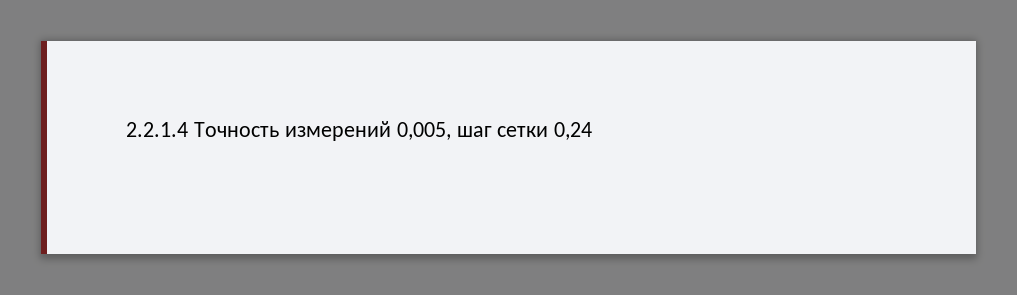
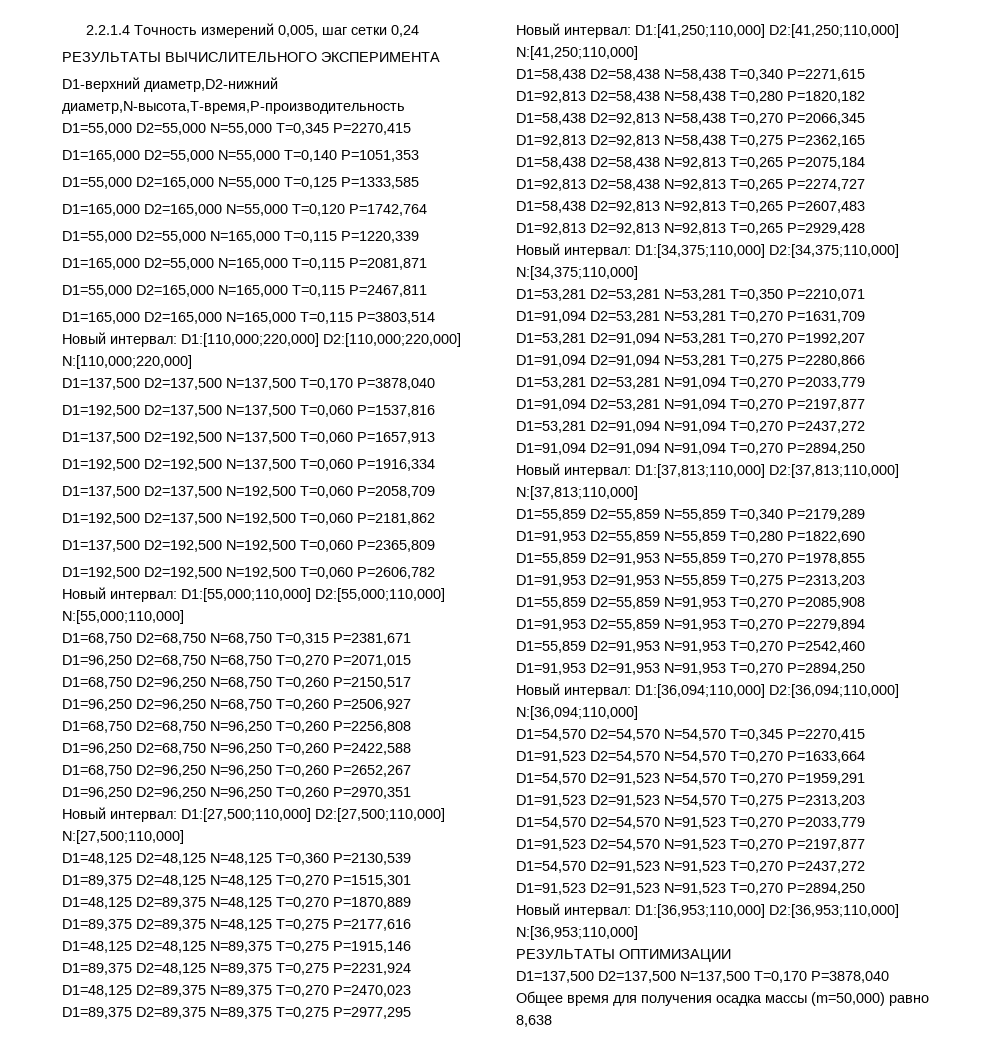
+ РЕЗУЛЬТАТЫ ВЫЧИСЛИТЕЛЬНОГО ЭКСПЕРИМЕНТА
+ D1-верхний диаметр,D2-нижний диаметр,N-высота,T-время,P-производительность
+ D1=55,000 D2=55,000 N=55,000 T=0,345 P=2270,415
+ D1=165,000 D2=55,000 N=55,000 T=0,140 P=1051,353
+ D1=55,000 D2=165,000 N=55,000 T=0,125 P=1333,585
+ D1=165,000 D2=165,000 N=55,000 T=0,120 P=1742,764
+ D1=55,000 D2=55,000 N=165,000 T=0,115 P=1220,339
+ D1=165,000 D2=55,000 N=165,000 T=0,115 P=2081,871
+ D1=55,000 D2=165,000 N=165,000 T=0,115 P=2467,811
+ D1=165,000 D2=165,000 N=165,000 T=0,115 P=3803,514
+ Новый интервал: D1:[110,000;220,000] D2:[110,000;220,000] N:[110,000;220,000]
+ D1=137,500 D2=137,500 N=137,500 T=0,170 P=3878,040
+ D1=192,500 D2=137,500 N=137,500 T=0,060 P=1537,816
+ D1=137,500 D2=192,500 N=137,500 T=0,060 P=1657,913
+ D1=192,500 D2=192,500 N=137,500 T=0,060 P=1916,334
+ D1=137,500 D2=137,500 N=192,500 T=0,060 P=2058,709
+ D1=192,500 D2=137,500 N=192,500 T=0,060 P=2181,862
+ D1=137,500 D2=192,500 N=192,500 T=0,060 P=2365,809
+ D1=192,500 D2=192,500 N=192,500 T=0,060 P=2606,782
+ Новый интервал: D1:[55,000;110,000] D2:[55,000;110,000] N:[55,000;110,000]
+ D1=68,750 D2=68,750 N=68,750 T=0,315 P=2381,671
+ D1=96,250 D2=68,750 N=68,750 T=0,270 P=2071,015
+ D1=68,750 D2=96,250 N=68,750 T=0,260 P=2150,517
+ D1=96,250 D2=96,250 N=68,750 T=0,260 P=2506,927
+ D1=68,750 D2=68,750 N=96,250 T=0,260 P=2256,808
+ D1=96,250 D2=68,750 N=96,250 T=0,260 P=2422,588
+ D1=68,750 D2=96,250 N=96,250 T=0,260 P=2652,267
+ D1=96,250 D2=96,250 N=96,250 T=0,260 P=2970,351
+ Новый интервал: D1:[27,500;110,000] D2:[27,500;110,000] N:[27,500;110,000]
+ D1=48,125 D2=48,125 N=48,125 T=0,360 P=2130,539
+ D1=89,375 D2=48,125 N=48,125 T=0,270 P=1515,301
+ D1=48,125 D2=89,375 N=48,125 T=0,270 P=1870,889
+ D1=89,375 D2=89,375 N=48,125 T=0,275 P=2177,616
+ D1=48,125 D2=48,125 N=89,375 T=0,275 P=1915,146
+ D1=89,375 D2=48,125 N=89,375 T=0,275 P=2231,924
+ D1=48,125 D2=89,375 N=89,375 T=0,270 P=2470,023
+ D1=89,375 D2=89,375 N=89,375 T=0,275 P=2977,295
+ Новый интервал: D1:[41,250;110,000] D2:[41,250;110,000] N:[41,250;110,000]
+ D1=58,438 D2=58,438 N=58,438 T=0,340 P=2271,615
+ D1=92,813 D2=58,438 N=58,438 T=0,280 P=1820,182
+ D1=58,438 D2=92,813 N=58,438 T=0,270 P=2066,345
+ D1=92,813 D2=92,813 N=58,438 T=0,275 P=2362,165
+ D1=58,438 D2=58,438 N=92,813 T=0,265 P=2075,184
+ D1=92,813 D2=58,438 N=92,813 T=0,265 P=2274,727
+ D1=58,438 D2=92,813 N=92,813 T=0,265 P=2607,483
+ D1=92,813 D2=92,813 N=92,813 T=0,265 P=2929,428
+ Новый интервал: D1:[34,375;110,000] D2:[34,375;110,000] N:[34,375;110,000]
+ D1=53,281 D2=53,281 N=53,281 T=0,350 P=2210,071
+ D1=91,094 D2=53,281 N=53,281 T=0,270 P=1631,709
+ D1=53,281 D2=91,094 N=53,281 T=0,270 P=1992,207
+ D1=91,094 D2=91,094 N=53,281 T=0,275 P=2280,866
+ D1=53,281 D2=53,281 N=91,094 T=0,270 P=2033,779
+ D1=91,094 D2=53,281 N=91,094 T=0,270 P=2197,877
+ D1=53,281 D2=91,094 N=91,094 T=0,270 P=2437,272
+ D1=91,094 D2=91,094 N=91,094 T=0,270 P=2894,250
+ Новый интервал: D1:[37,813;110,000] D2:[37,813;110,000] N:[37,813;110,000]
+ D1=55,859 D2=55,859 N=55,859 T=0,340 P=2179,289
+ D1=91,953 D2=55,859 N=55,859 T=0,280 P=1822,690
+ D1=55,859 D2=91,953 N=55,859 T=0,270 P=1978,855
+ D1=91,953 D2=91,953 N=55,859 T=0,275 P=2313,203
+ D1=55,859 D2=55,859 N=91,953 T=0,270 P=2085,908
+ D1=91,953 D2=55,859 N=91,953 T=0,270 P=2279,894
+ D1=55,859 D2=91,953 N=91,953 T=0,270 P=2542,460
+ D1=91,953 D2=91,953 N=91,953 T=0,270 P=2894,250
+ Новый интервал: D1:[36,094;110,000] D2:[36,094;110,000] N:[36,094;110,000]
+ D1=54,570 D2=54,570 N=54,570 T=0,345 P=2270,415
+ D1=91,523 D2=54,570 N=54,570 T=0,270 P=1633,664
+ D1=54,570 D2=91,523 N=54,570 T=0,270 P=1959,291
+ D1=91,523 D2=91,523 N=54,570 T=0,275 P=2313,203
+ D1=54,570 D2=54,570 N=91,523 T=0,270 P=2033,779
+ D1=91,523 D2=54,570 N=91,523 T=0,270 P=2197,877
+ D1=54,570 D2=91,523 N=91,523 T=0,270 P=2437,272
+ D1=91,523 D2=91,523 N=91,523 T=0,270 P=2894,250
+ Новый интервал: D1:[36,953;110,000] D2:[36,953;110,000] N:[36,953;110,000]
+ РЕЗУЛЬТАТЫ ОПТИМИЗАЦИИ
+ D1=137,500 D2=137,500 N=137,500 T=0,170 P=3878,040
+ Общее время для получения осадка массы (m=50,000) равно 8,638

